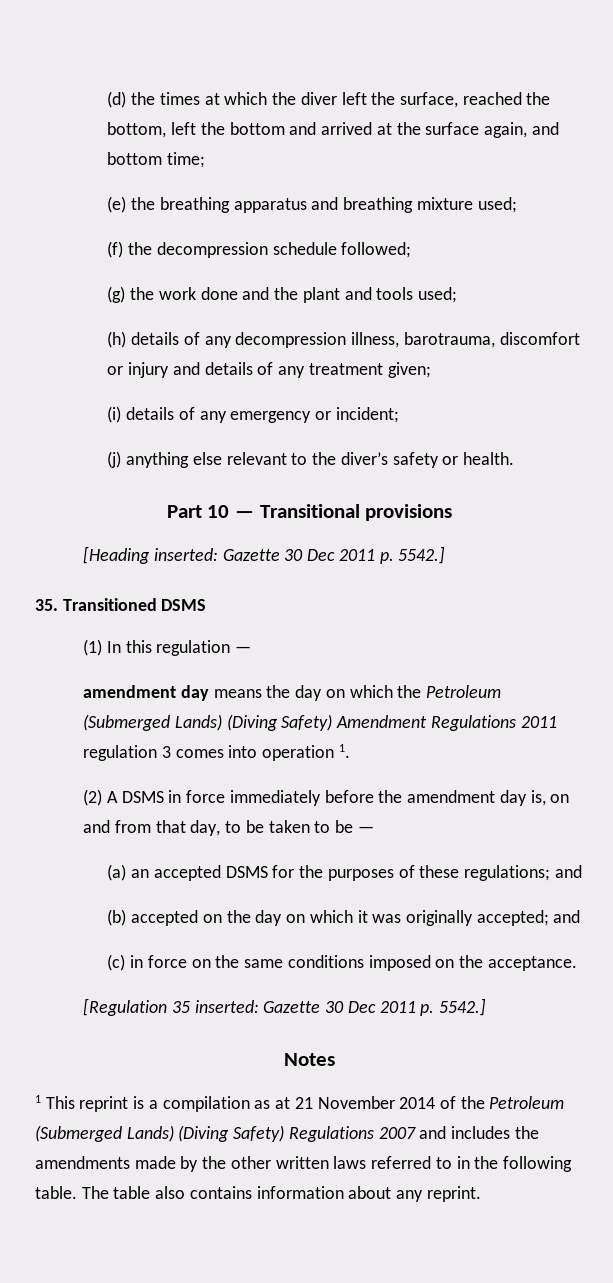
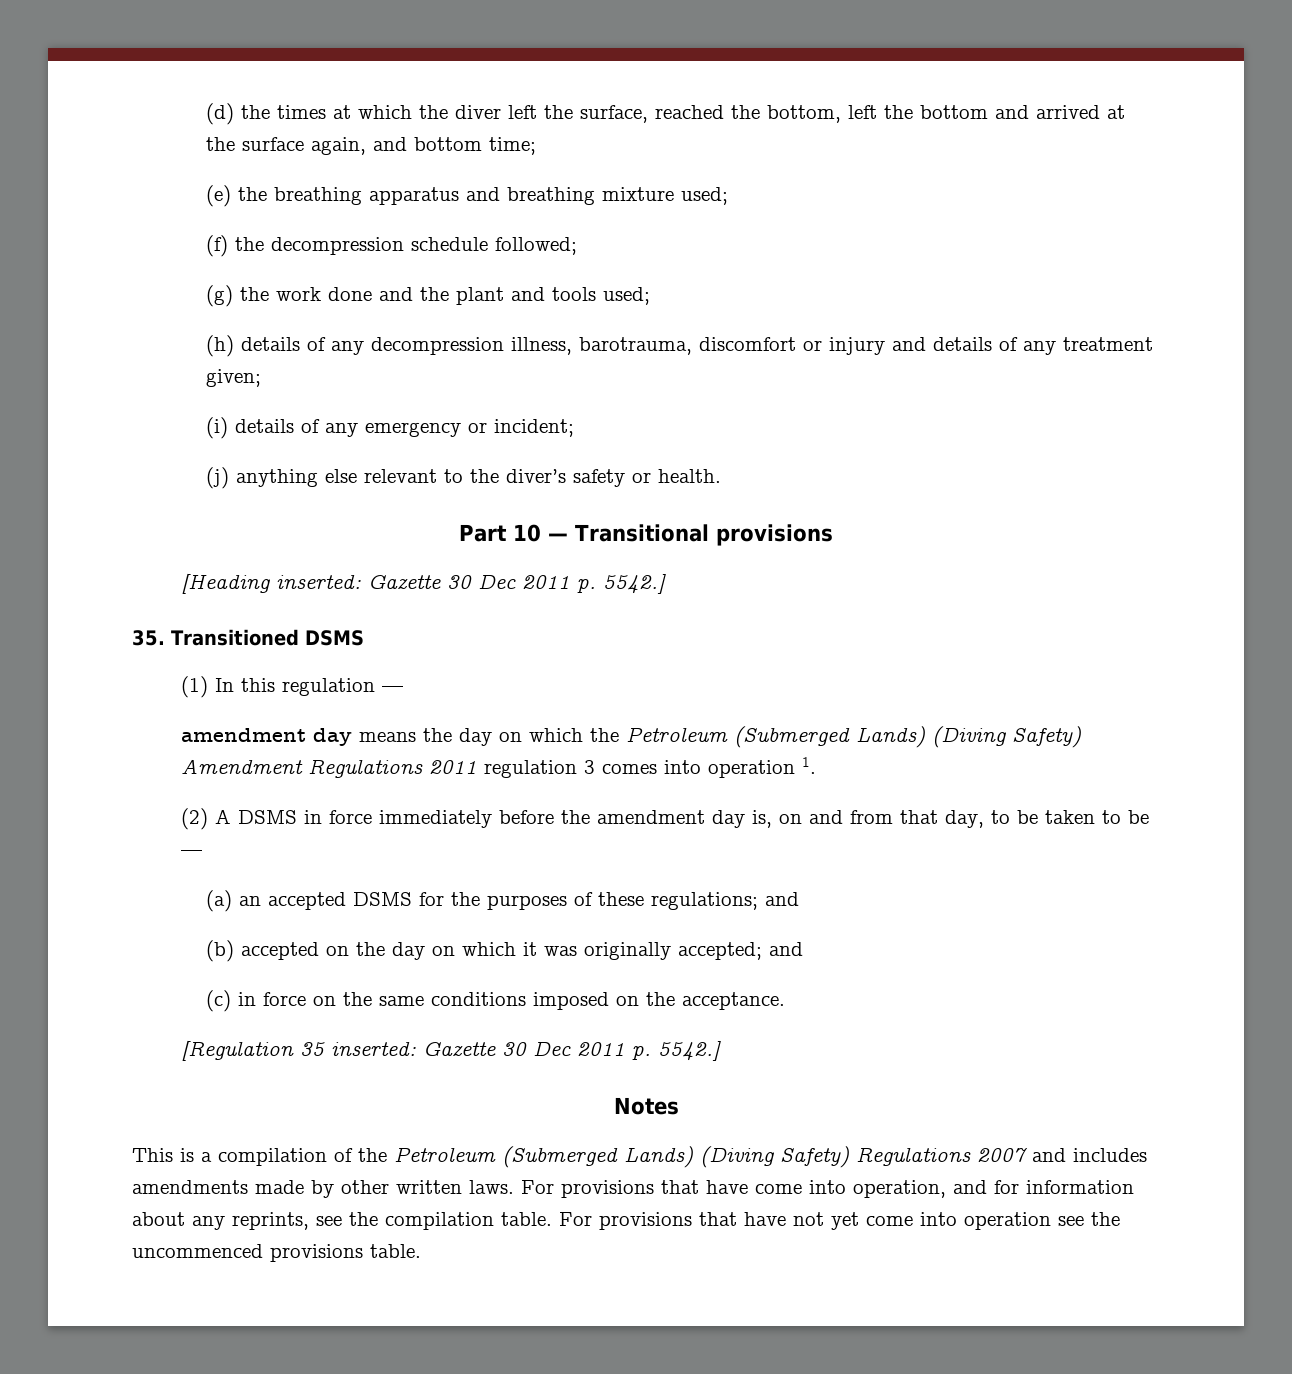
- 1 This reprint is a compilation as at 21 November 2014 of the Petroleum (Submerged Lands) (Diving Safety) Regulations 2007 and includes the amendments made by the other written laws referred to in the following table. The table also contains information about any reprint.
+ This is a compilation of the Petroleum (Submerged Lands) (Diving Safety) Regulations 2007 and includes amendments made by other written laws. For provisions that have come into operation, and for information about any reprints, see the compilation table. For provisions that have not yet come into operation see the uncommenced provisions table.

